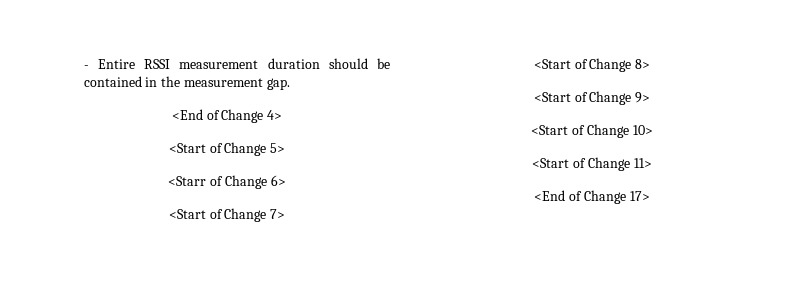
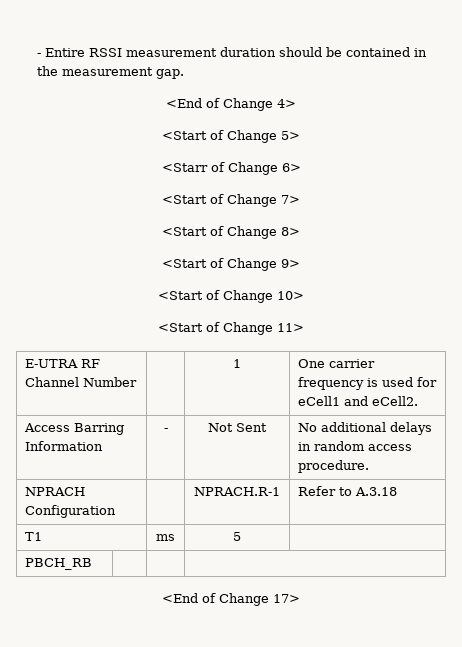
+ E-UTRA RF Channel Number | | 1 | One carrier frequency is used for eCell1 and eCell2.
+ Access Barring Information | - | Not Sent | No additional delays in random access procedure.
+ NPRACH Configuration | | NPRACH.R-1 | Refer to A.3.18
+ T1 | ms | 5 |
+ PBCH_RB | | |

